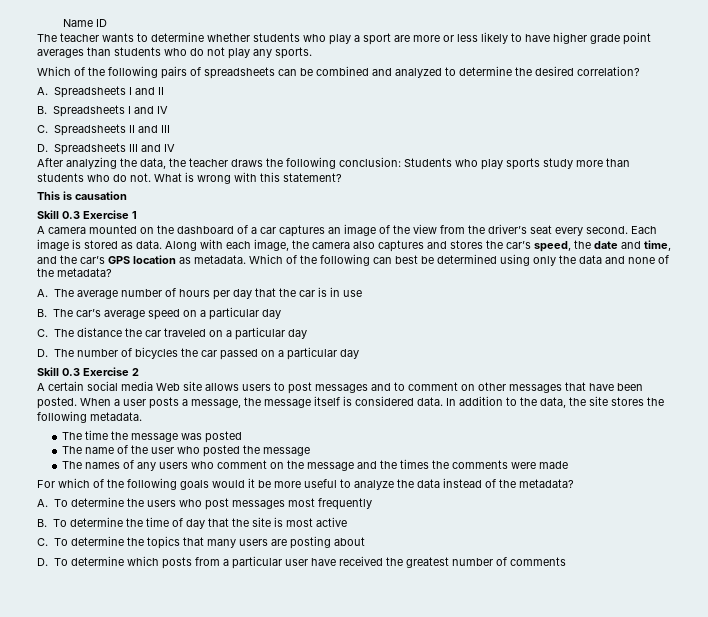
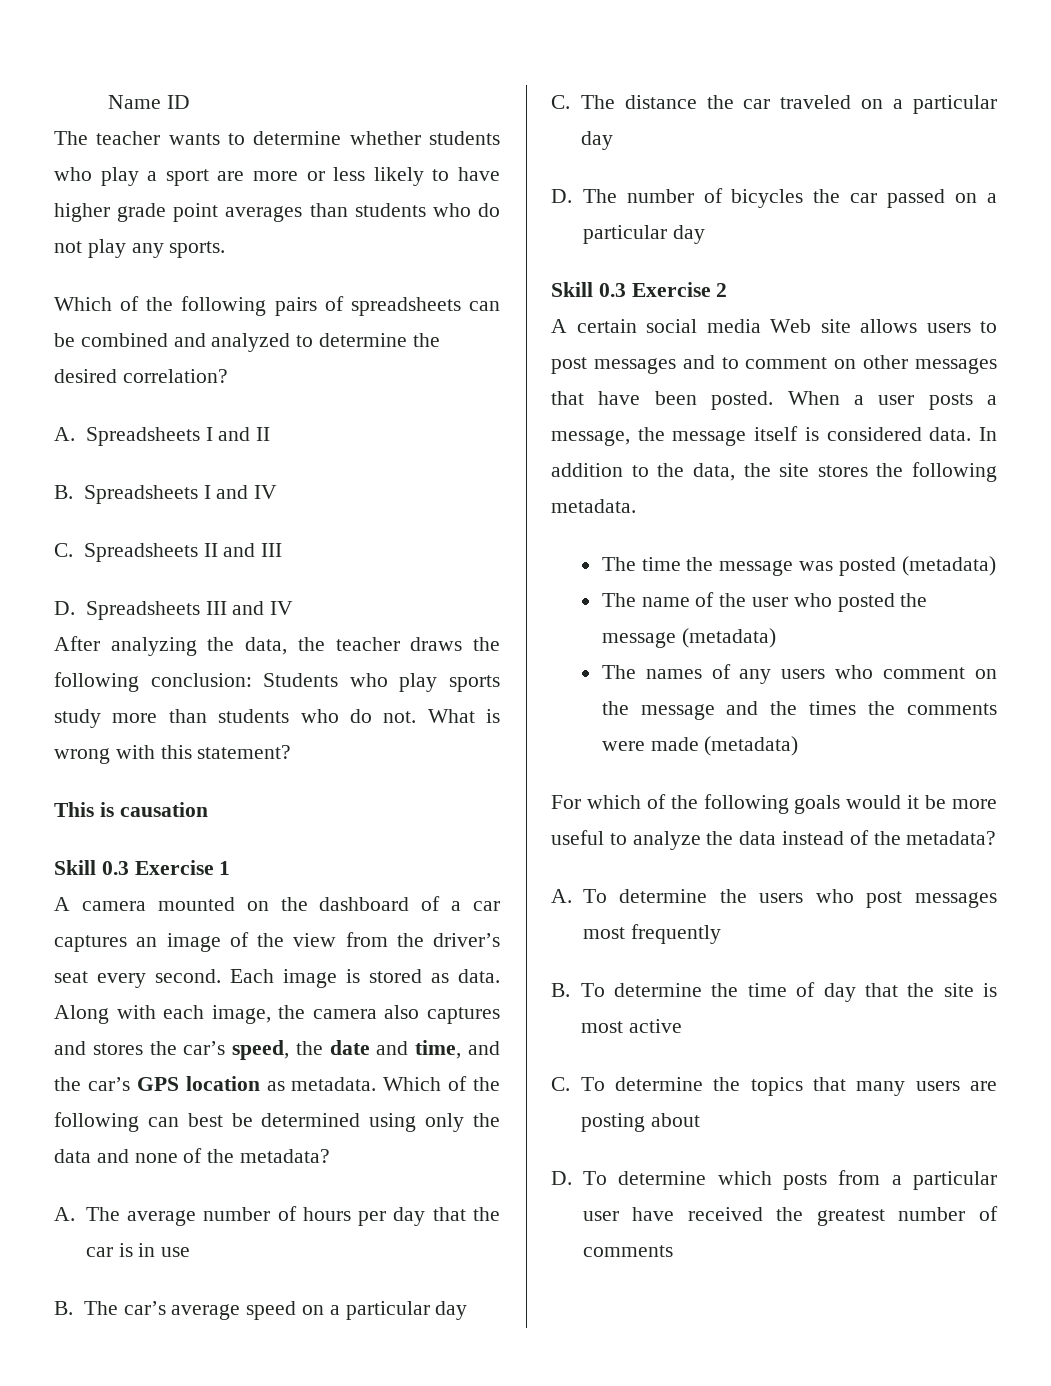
- The time the message was posted
+ The time the message was posted (metadata)
- The name of the user who posted the message
+ The name of the user who posted the message (metadata)
- The names of any users who comment on the message and the times the comments were made
+ The names of any users who comment on the message and the times the comments were made (metadata)

